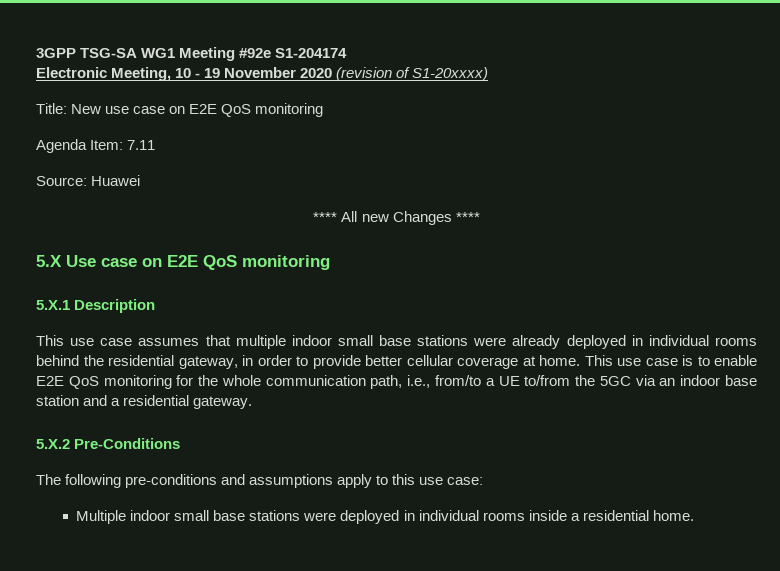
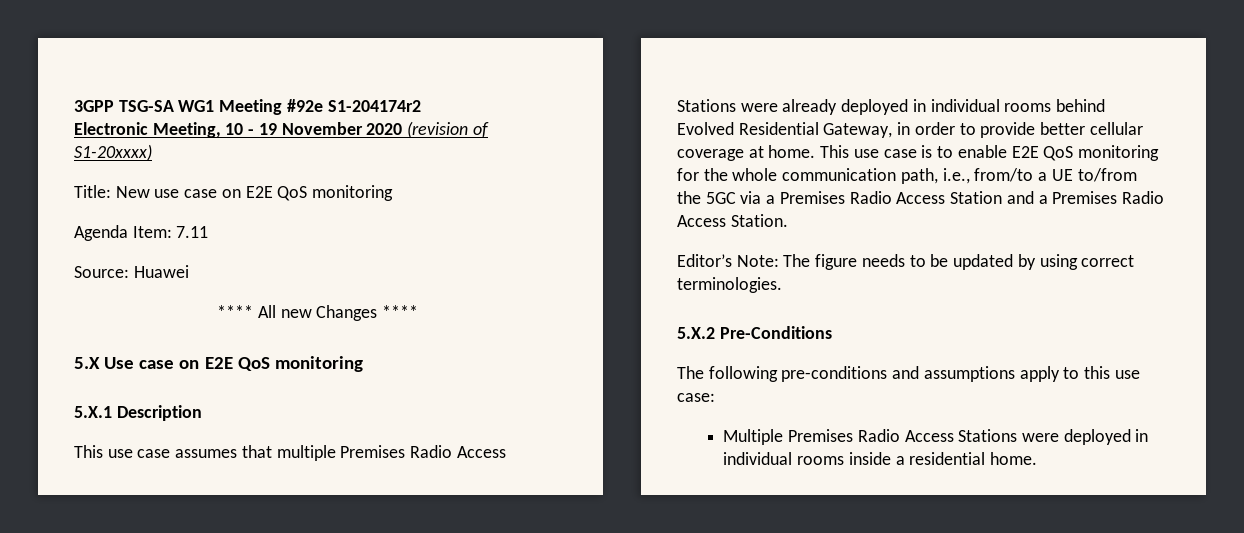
- 3GPP TSG-SA WG1 Meeting #92e S1-204174
+ 3GPP TSG-SA WG1 Meeting #92e S1-204174r2
- This use case assumes that multiple indoor small base stations were already deployed in individual rooms behind the residential gateway, in order to provide better cellular coverage at home.
+ This use case assumes that multiple Premises Radio Access Stations were already deployed in individual rooms behind Evolved Residential Gateway, in order to provide better cellular coverage at home.
- This use case is to enable E2E QoS monitoring for the whole communication path, i.e., from/to a UE to/from the 5GC via an indoor base station and a residential gateway.
+ This use case is to enable E2E QoS monitoring for the whole communication path, i.e., from/to a UE to/from the 5GC via a Premises Radio Access Station and a Premises Radio Access Station.
+ Editor’s Note: The figure needs to be updated by using correct terminologies.
- Multiple indoor small base stations were deployed in individual rooms inside a residential home.
+ Multiple Premises Radio Access Stations were deployed in individual rooms inside a residential home.

